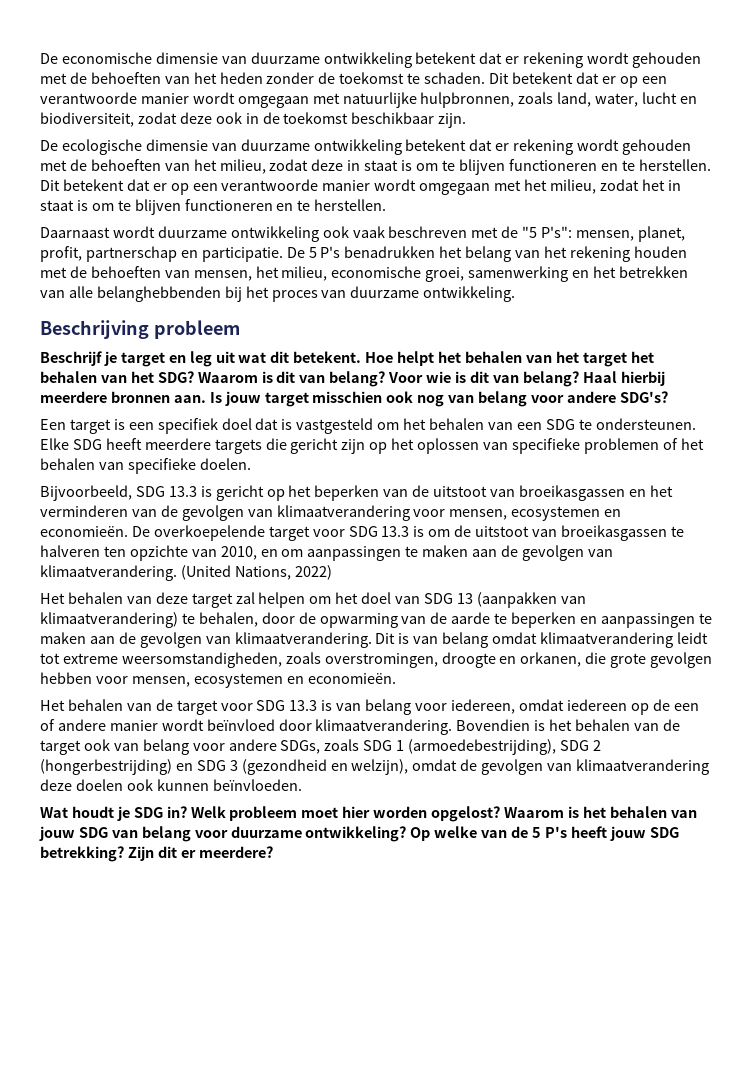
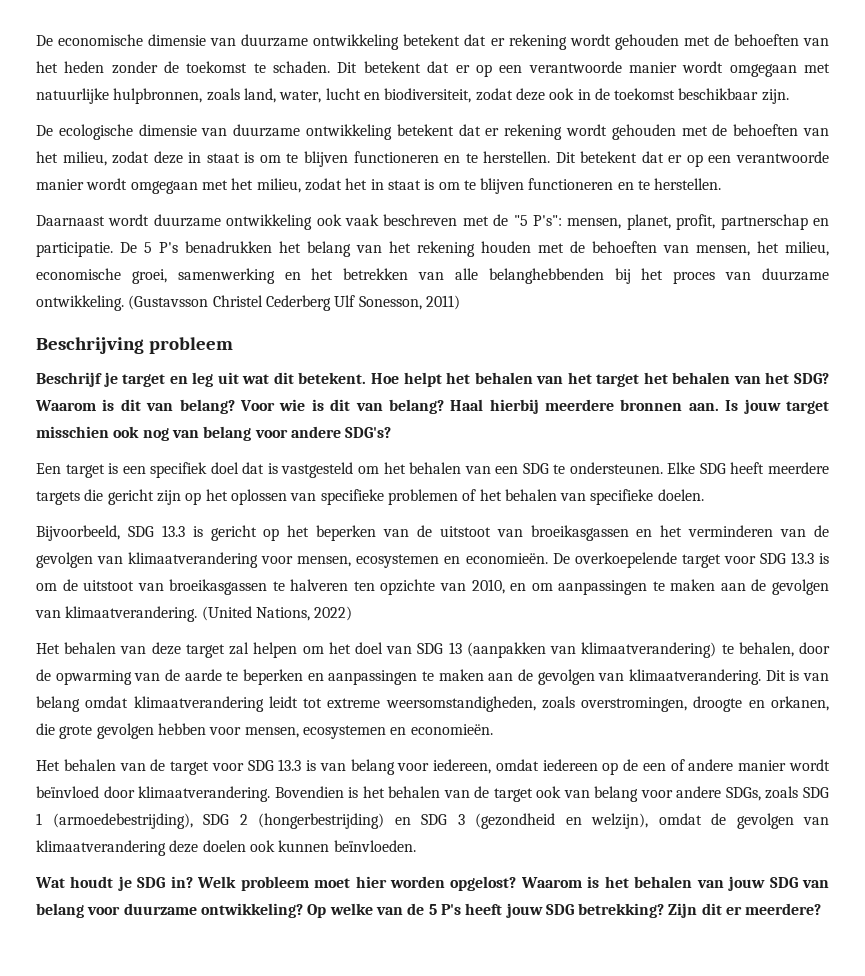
+ (Gustavsson Christel Cederberg Ulf Sonesson, 2011)

